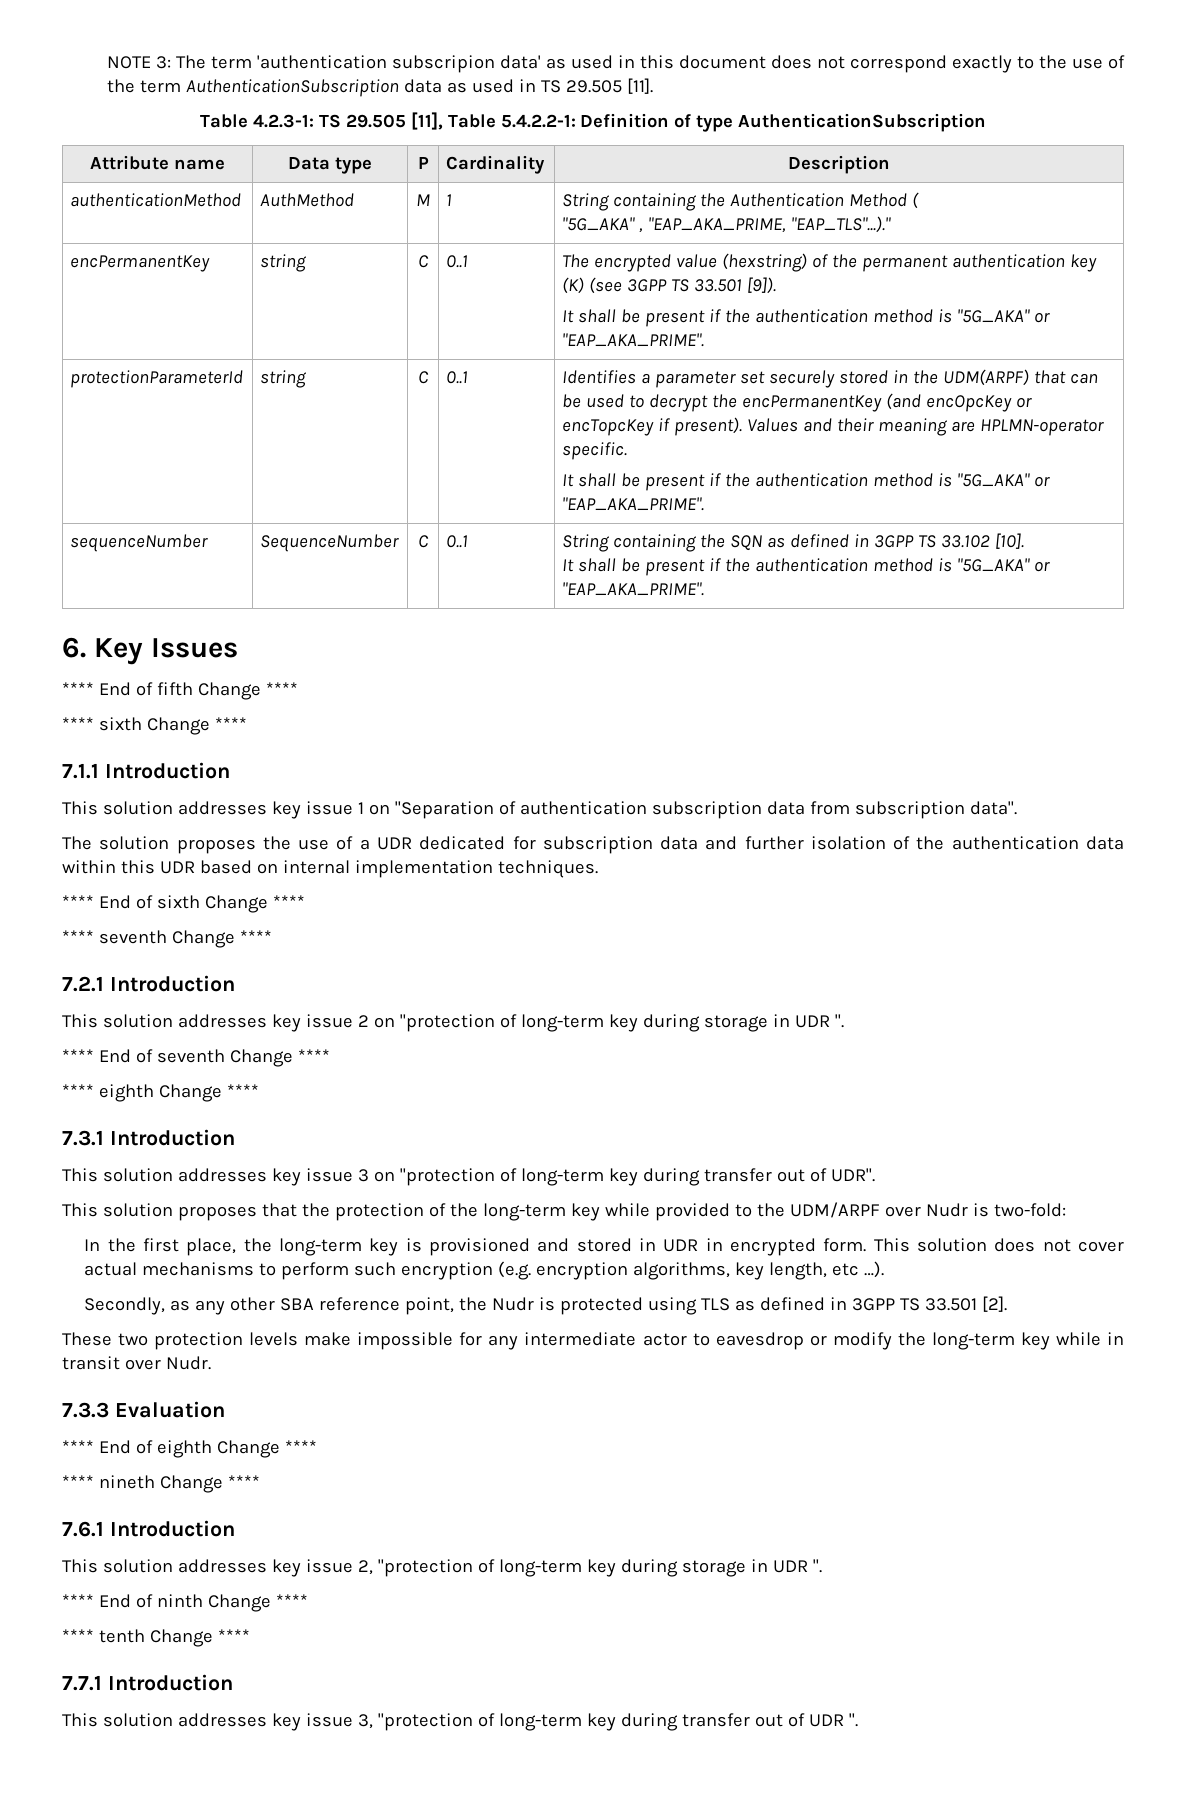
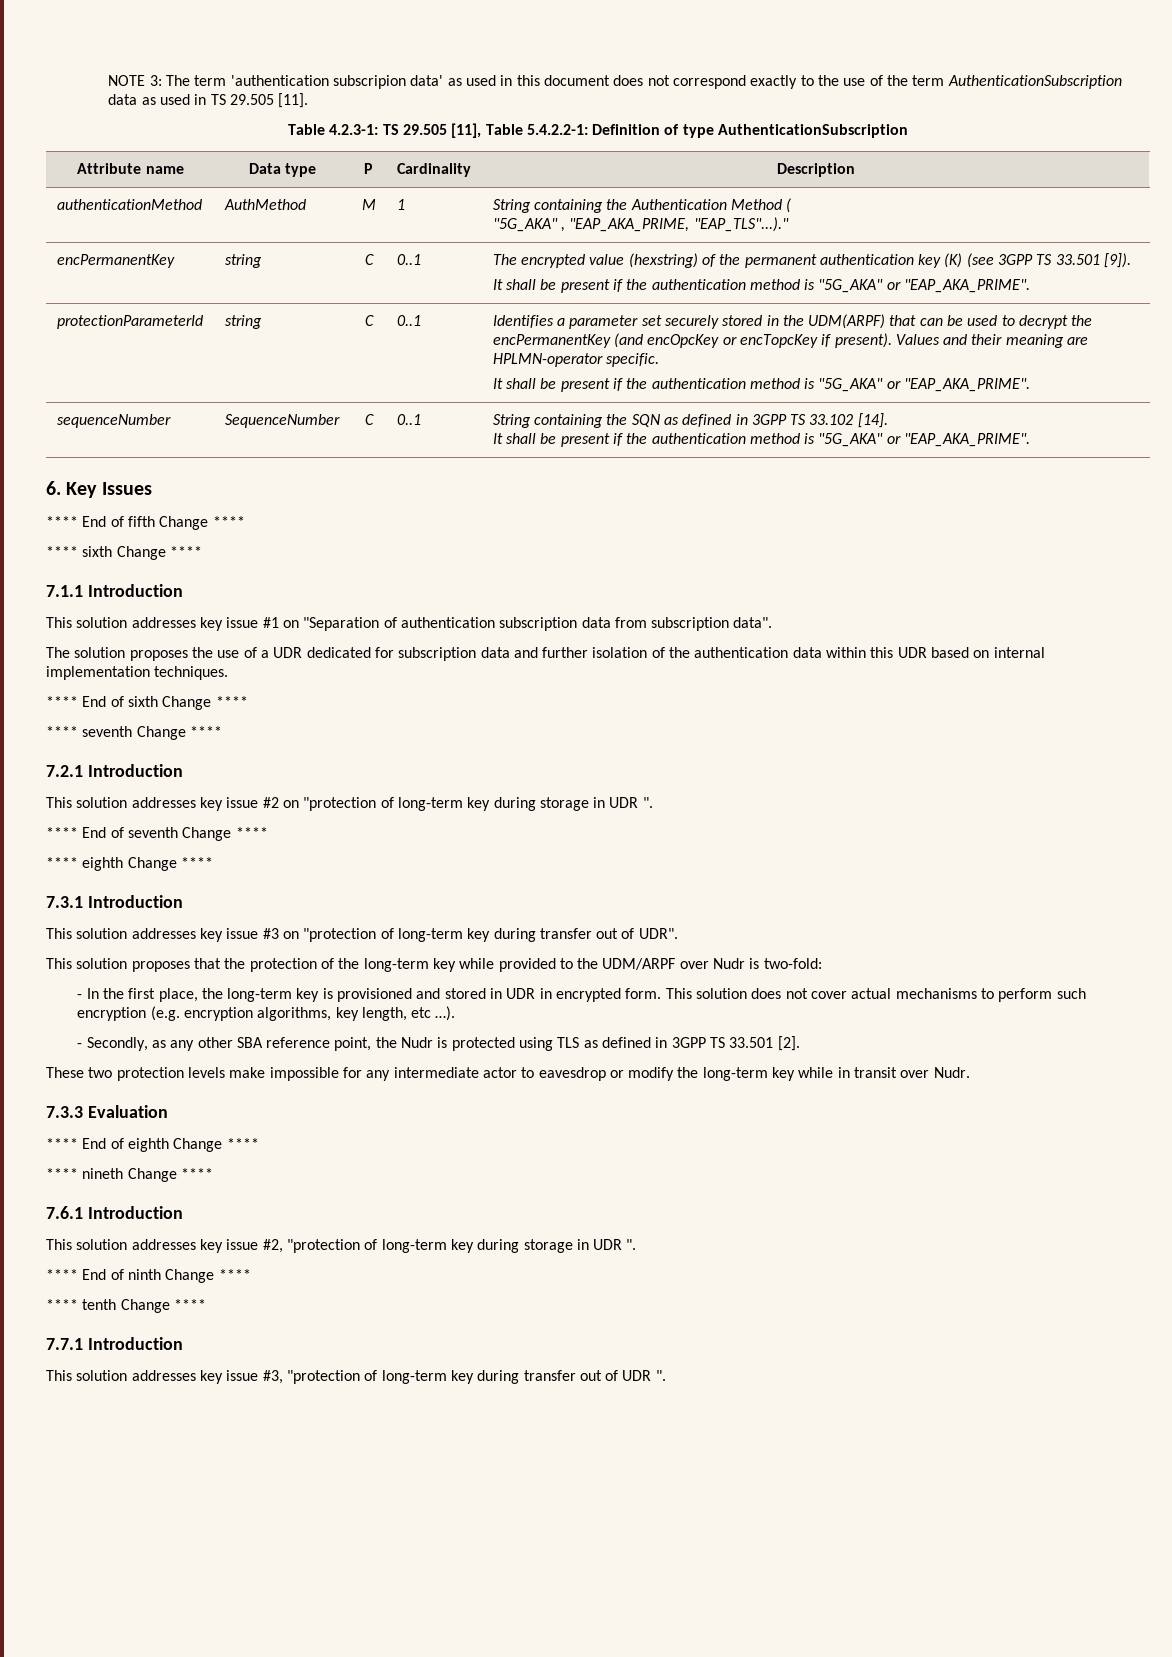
- sequenceNumber | SequenceNumber | C | 0..1 | String containing the SQN as defined in 3GPP TS 33.102 [10].
+ sequenceNumber | SequenceNumber | C | 0..1 | String containing the SQN as defined in 3GPP TS 33.102 [14].
- This solution addresses key issue 1 on "Separation of authentication subscription data from subscription data".
+ This solution addresses key issue #1 on "Separation of authentication subscription data from subscription data".
- This solution addresses key issue 2 on "protection of long-term key during storage in UDR ".
+ This solution addresses key issue #2 on "protection of long-term key during storage in UDR ".
- This solution addresses key issue 3 on "protection of long-term key during transfer out of UDR".
+ This solution addresses key issue #3 on "protection of long-term key during transfer out of UDR".
- In the first place, the long-term key is provisioned and stored in UDR in encrypted form.
+ - In the first place, the long-term key is provisioned and stored in UDR in encrypted form.
- Secondly, as any other SBA reference point, the Nudr is protected using TLS as defined in 3GPP TS 33.501 [2].
+ - Secondly, as any other SBA reference point, the Nudr is protected using TLS as defined in 3GPP TS 33.501 [2].
- This solution addresses key issue 2, "protection of long-term key during storage in UDR ".
+ This solution addresses key issue #2, "protection of long-term key during storage in UDR ".
- This solution addresses key issue 3, "protection of long-term key during transfer out of UDR ".
+ This solution addresses key issue #3, "protection of long-term key during transfer out of UDR ".

